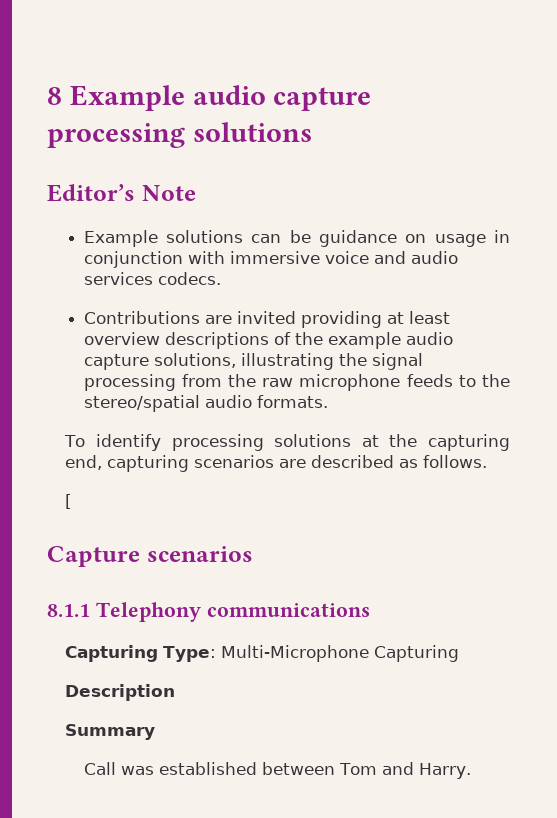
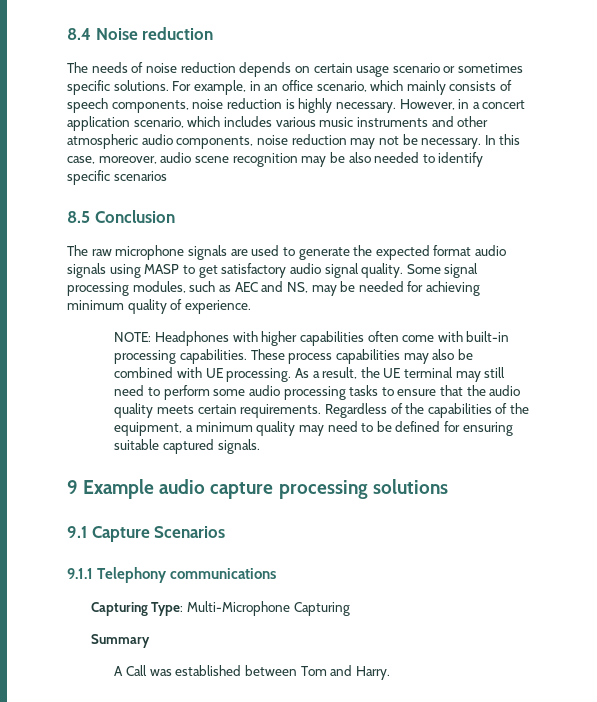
- 8 Example audio capture processing solutions
+ 8.4 Noise reduction
+ The needs of noise reduction depends on certain usage scenario or sometimes specific solutions. For example, in an office scenario, which mainly consists of speech components, noise reduction is highly necessary. However, in a concert application scenario, which includes various music instruments and other atmospheric audio components, noise reduction may not be necessary. In this case, moreover, audio scene recognition may be also needed to identify specific scenarios
+ 8.5 Conclusion
+ The raw microphone signals are used to generate the expected format audio signals using MASP to get satisfactory audio signal quality. Some signal processing modules, such as AEC and NS, may be needed for achieving minimum quality of experience.
+ NOTE: Headphones with higher capabilities often come with built-in processing capabilities. These process capabilities may also be combined with UE processing. As a result, the UE terminal may still need to perform some audio processing tasks to ensure that the audio quality meets certain requirements. Regardless of the capabilities of the equipment, a minimum quality may need to be defined for ensuring suitable captured signals.
+ 9 Example audio capture processing solutions
- Editor’s Note
- Example solutions can be guidance on usage in conjunction with immersive voice and audio services codecs.
- Contributions are invited providing at least overview descriptions of the example audio capture solutions, illustrating the signal processing from the raw microphone feeds to the stereo/spatial audio formats.
- To identify processing solutions at the capturing end, capturing scenarios are described as follows.
- [
- Capture scenarios
- 8.1.1 Telephony communications
+ 9.1 Capture Scenarios
+ 9.1.1 Telephony communications
- Description
- Call was established between Tom and Harry.
+ A Call was established between Tom and Harry.

